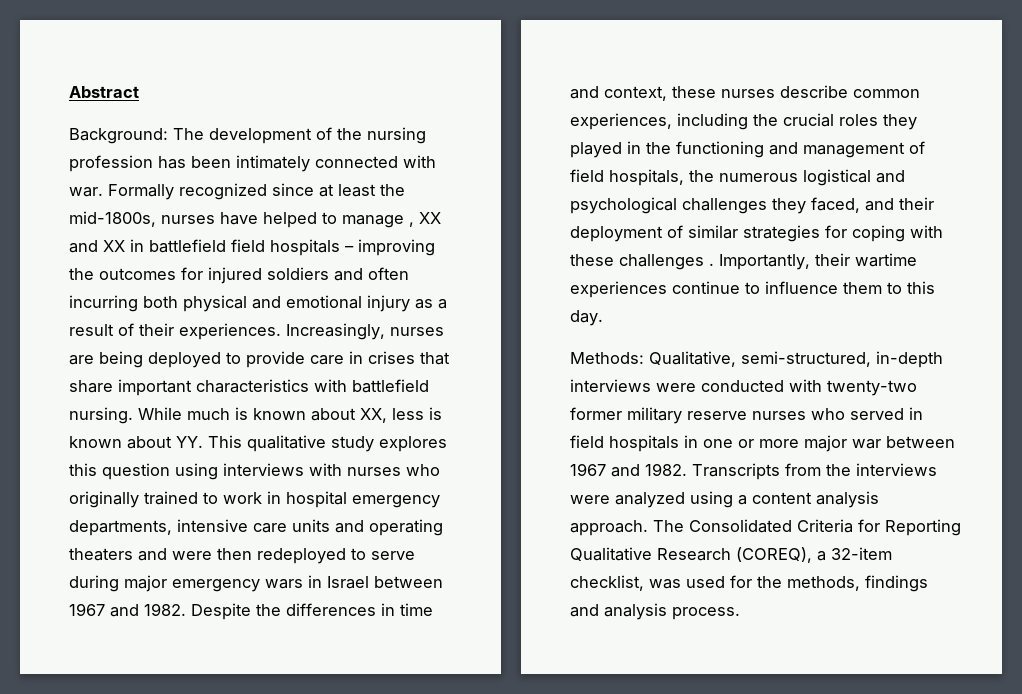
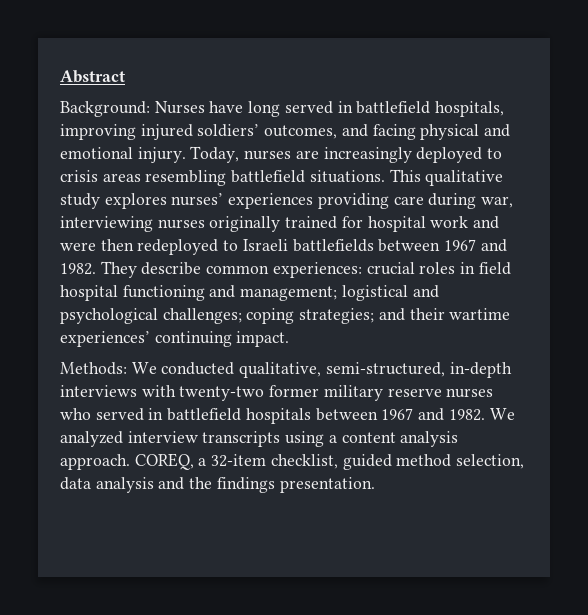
- Background: The development of the nursing profession has been intimately connected with war. Formally recognized since at least the mid-1800s, nurses have helped to manage , XX and XX in battlefield field hospitals – improving the outcomes for injured soldiers and often incurring both physical and emotional injury as a result of their experiences. Increasingly, nurses are being deployed to provide care in crises that share important characteristics with battlefield nursing. While much is known about XX, less is known about YY. This qualitative study explores this question using interviews with nurses who originally trained to work in hospital emergency departments, intensive care units and operating theaters and were then redeployed to serve during major emergency wars in Israel between 1967 and 1982. Despite the differences in time and context, these nurses describe common experiences, including the crucial roles they played in the functioning and management of field hospitals, the numerous logistical and psychological challenges they faced, and their deployment of similar strategies for coping with these challenges . Importantly, their wartime experiences continue to influence them to this day.
- Methods: Qualitative, semi-structured, in-depth interviews were conducted with twenty-two former military reserve nurses who served in field hospitals in one or more major war between 1967 and 1982. Transcripts from the interviews were analyzed using a content analysis approach.
+ Background: Nurses have long served in battlefield hospitals, improving injured soldiers’ outcomes, and facing physical and emotional injury. Today, nurses are increasingly deployed to crisis areas resembling battlefield situations. This qualitative study explores nurses’ experiences providing care during war, interviewing nurses originally trained for hospital work and were then redeployed to Israeli battlefields between 1967 and 1982. They describe common experiences: crucial roles in field hospital functioning and management; logistical and psychological challenges; coping strategies; and their wartime experiences’ continuing impact.
+ Methods: We conducted qualitative, semi-structured, in-depth interviews with twenty-two former military reserve nurses who served in battlefield hospitals between 1967 and 1982. We analyzed interview transcripts using a content analysis approach.
- The Consolidated Criteria for Reporting Qualitative Research (COREQ), a 32-item checklist, was used for the methods, findings and analysis process.
+ COREQ, a 32-item checklist, guided method selection, data analysis and the findings presentation.

